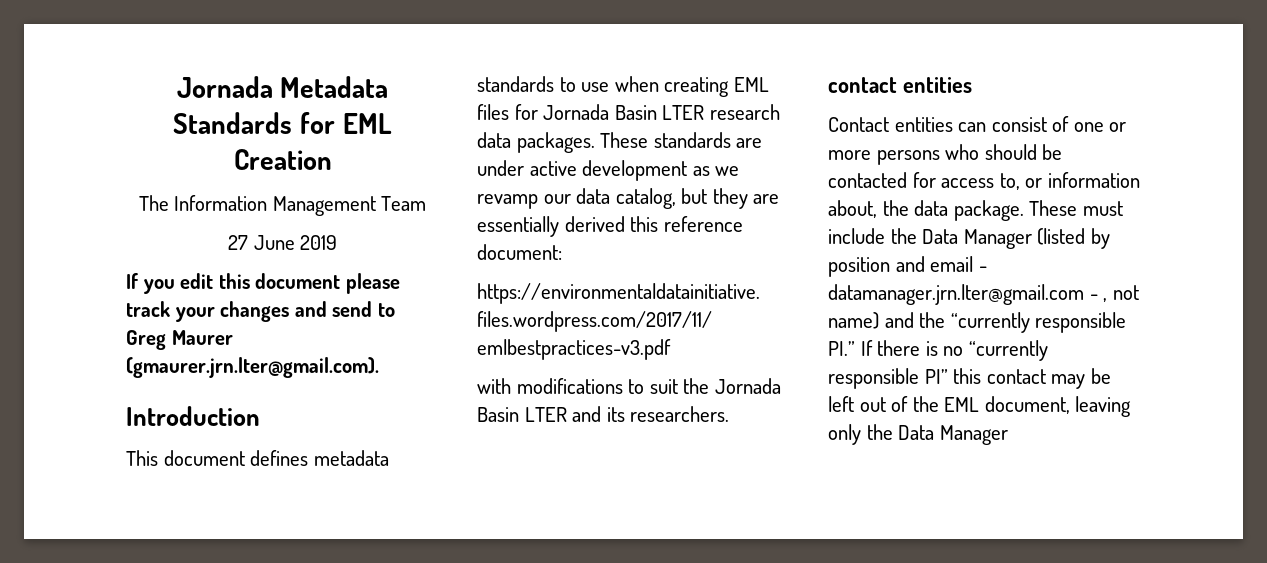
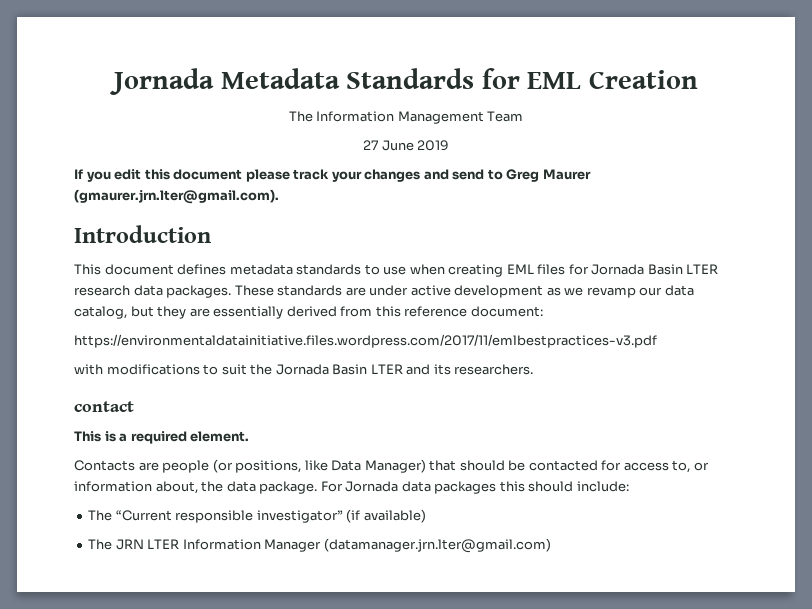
- These standards are under active development as we revamp our data catalog, but they are essentially derived this reference document:
+ These standards are under active development as we revamp our data catalog, but they are essentially derived from this reference document:
- contact entities
- Contact entities can consist of one or more persons who should be contacted for access to, or information about, the data package.
+ contact
+ This is a required element.
+ Contacts are people (or positions, like Data Manager) that should be contacted for access to, or information about, the data package.
- These must include the Data Manager (listed by position and email - datamanager.jrn.lter@gmail.com - , not name) and the “currently responsible PI.” If there is no “currently responsible PI” this contact may be left out of the EML document, leaving only the Data Manager
+ For Jornada data packages this should include:
+ The “Current responsible investigator” (if available)
+ The JRN LTER Information Manager (datamanager.jrn.lter@gmail.com)

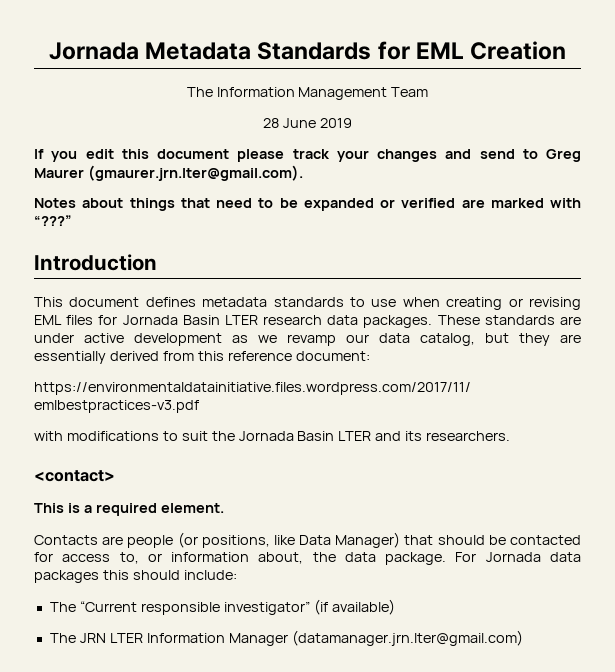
- 27 June 2019
+ 28 June 2019
+ Notes about things that need to be expanded or verified are marked with “???”
- This document defines metadata standards to use when creating EML files for Jornada Basin LTER research data packages.
+ This document defines metadata standards to use when creating or revising EML files for Jornada Basin LTER research data packages.
- contact
+ <contact>

